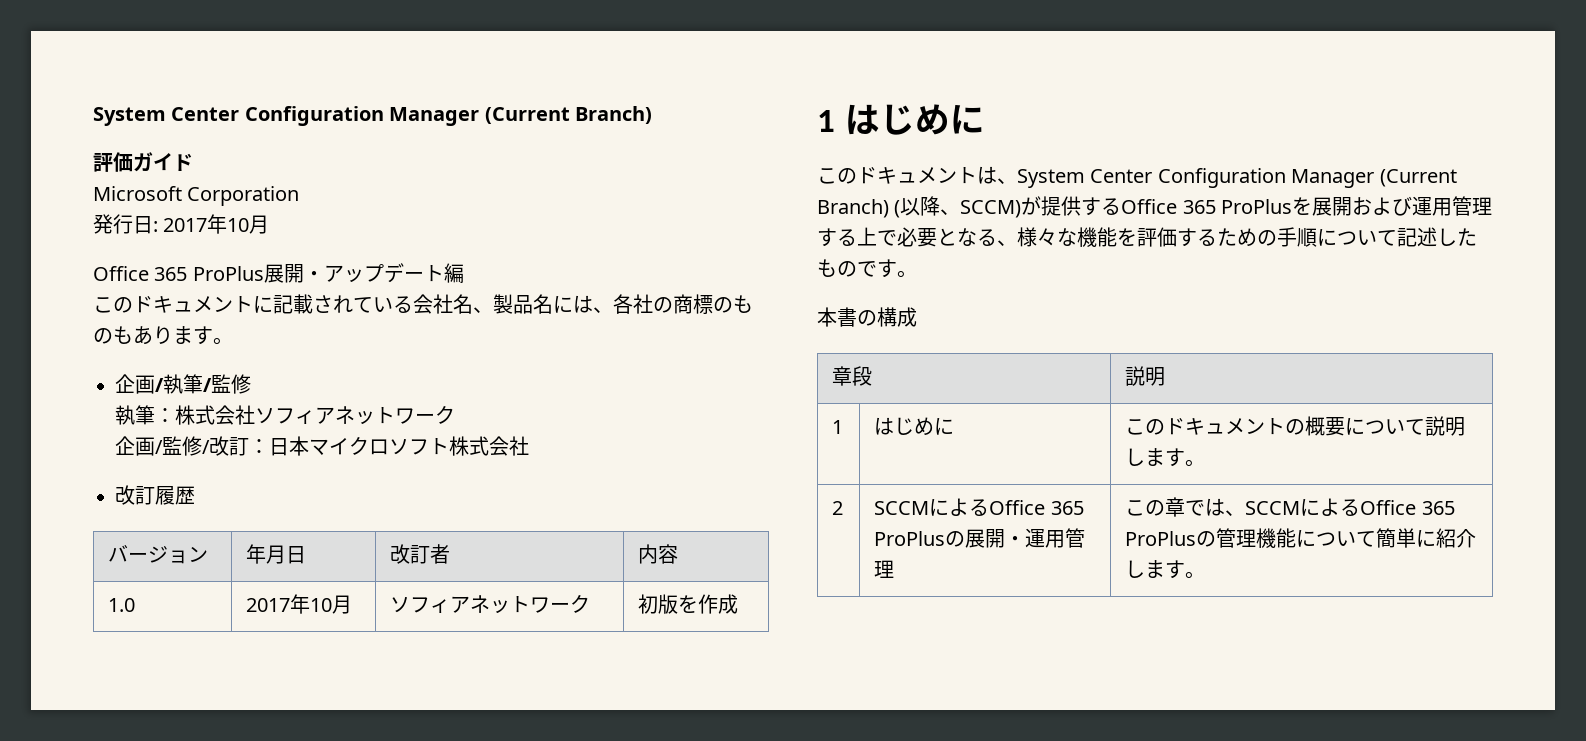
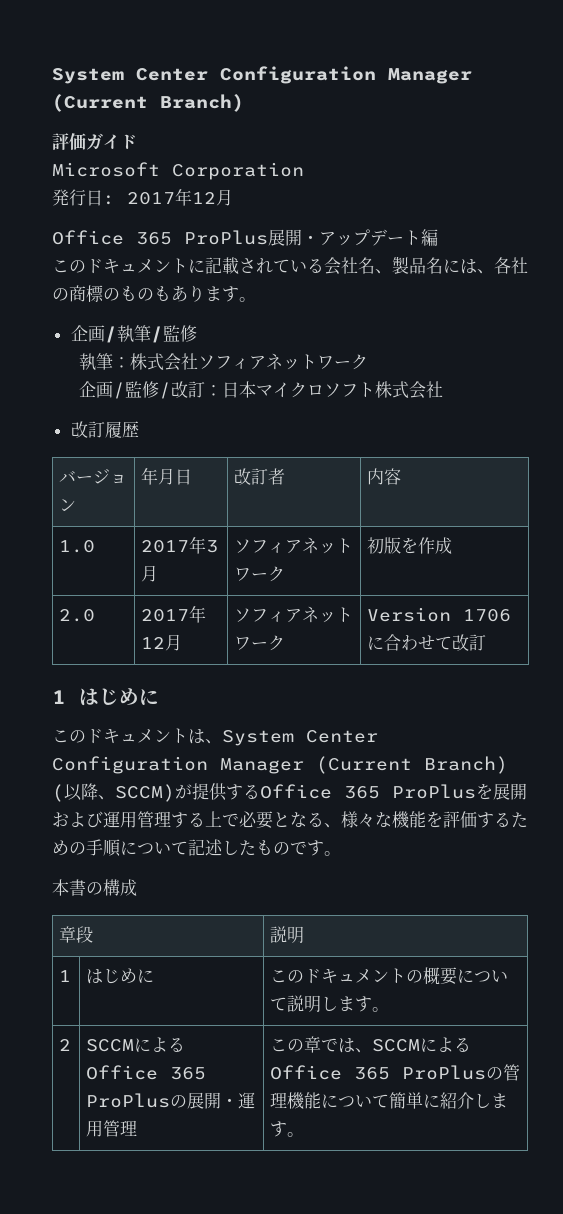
- 発行日: 2017年10月
+ 発行日: 2017年12月
- 1.0 | 2017年10月 | ソフィアネットワーク | 初版を作成
+ 1.0 | 2017年3月 | ソフィアネットワーク | 初版を作成
+ 2.0 | 2017年12月 | ソフィアネットワーク | Version 1706に合わせて改訂

